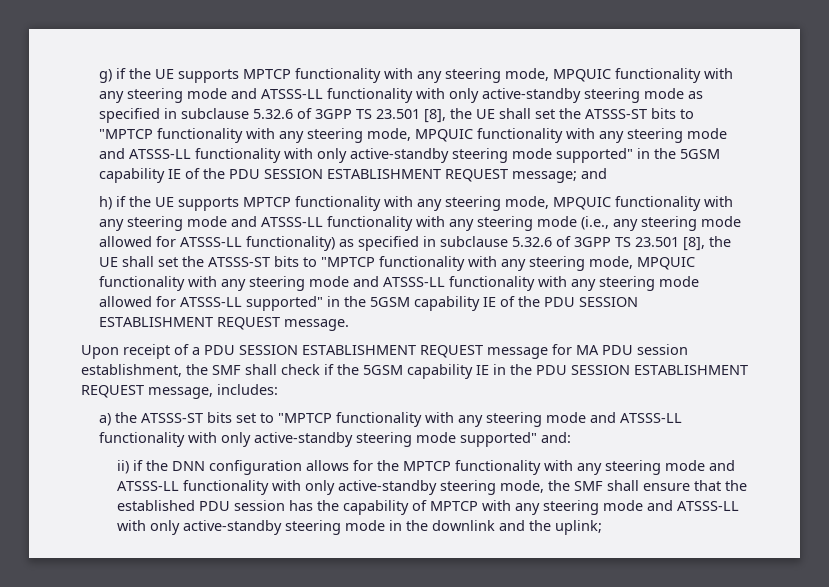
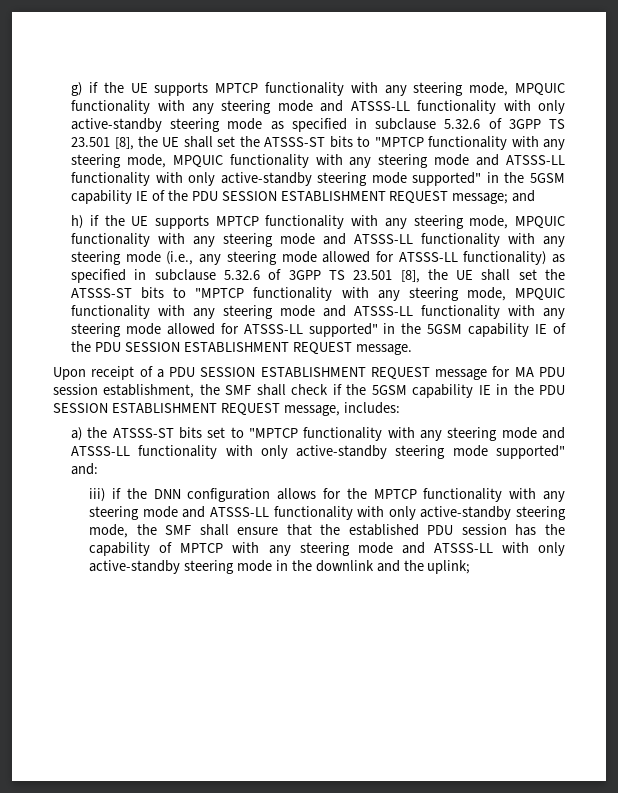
- ii) if the DNN configuration allows for the MPTCP functionality with any steering mode and ATSSS-LL functionality with only active-standby steering mode, the SMF shall ensure that the established PDU session has the capability of MPTCP with any steering mode and ATSSS-LL with only active-standby steering mode in the downlink and the uplink;
+ iii) if the DNN configuration allows for the MPTCP functionality with any steering mode and ATSSS-LL functionality with only active-standby steering mode, the SMF shall ensure that the established PDU session has the capability of MPTCP with any steering mode and ATSSS-LL with only active-standby steering mode in the downlink and the uplink;

